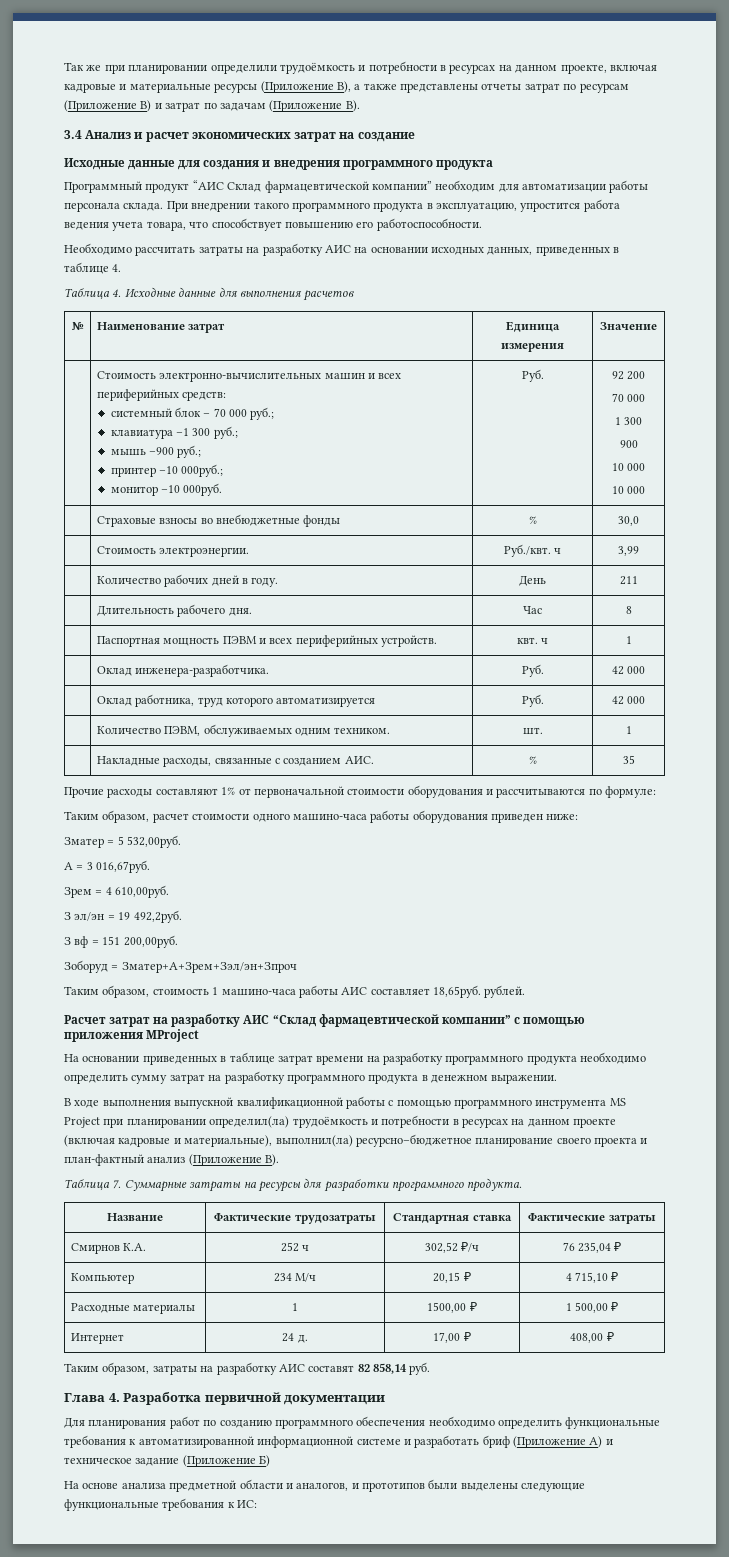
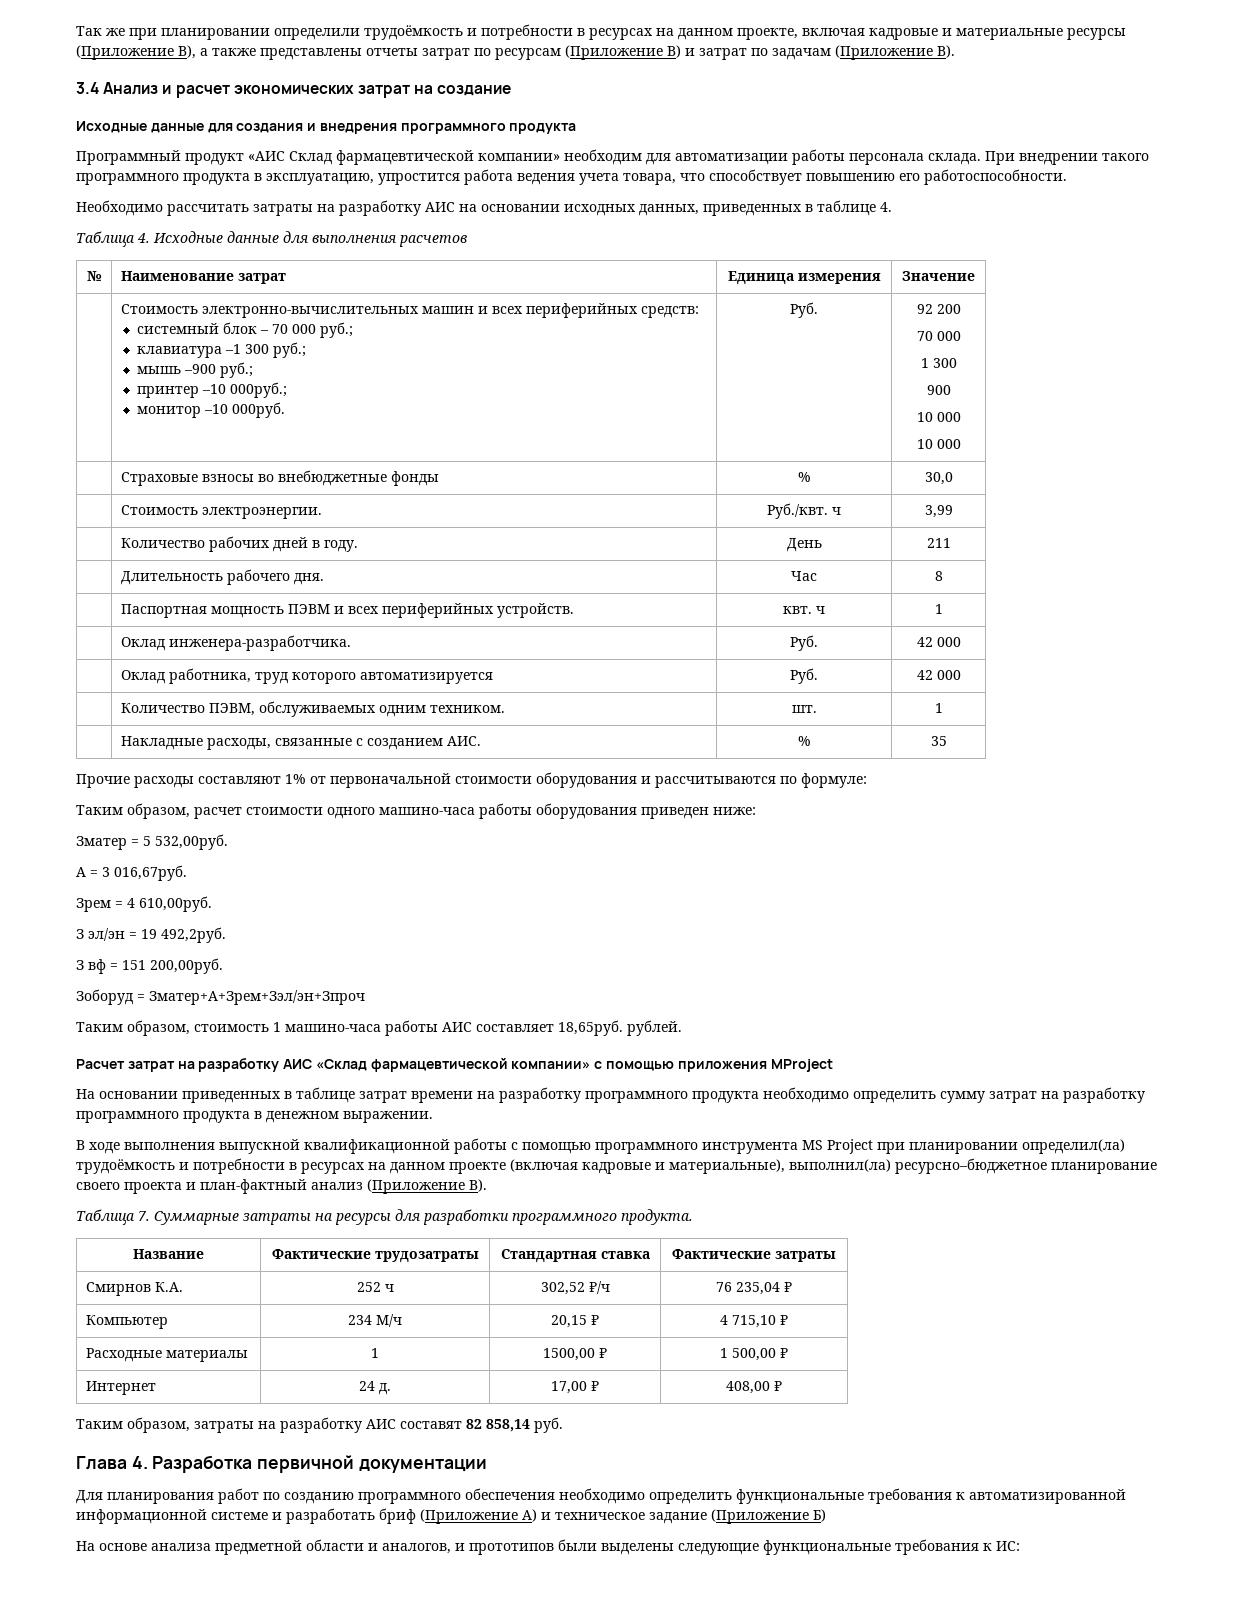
- Программный продукт “АИС Склад фармацевтической компании” необходим для автоматизации работы персонала склада.
+ Программный продукт «АИС Склад фармацевтической компании» необходим для автоматизации работы персонала склада.
- Расчет затрат на разработку АИС “Склад фармацевтической компании” c помощью приложения MProject
+ Расчет затрат на разработку АИС «Склад фармацевтической компании» c помощью приложения MProject

